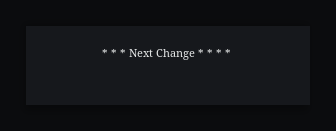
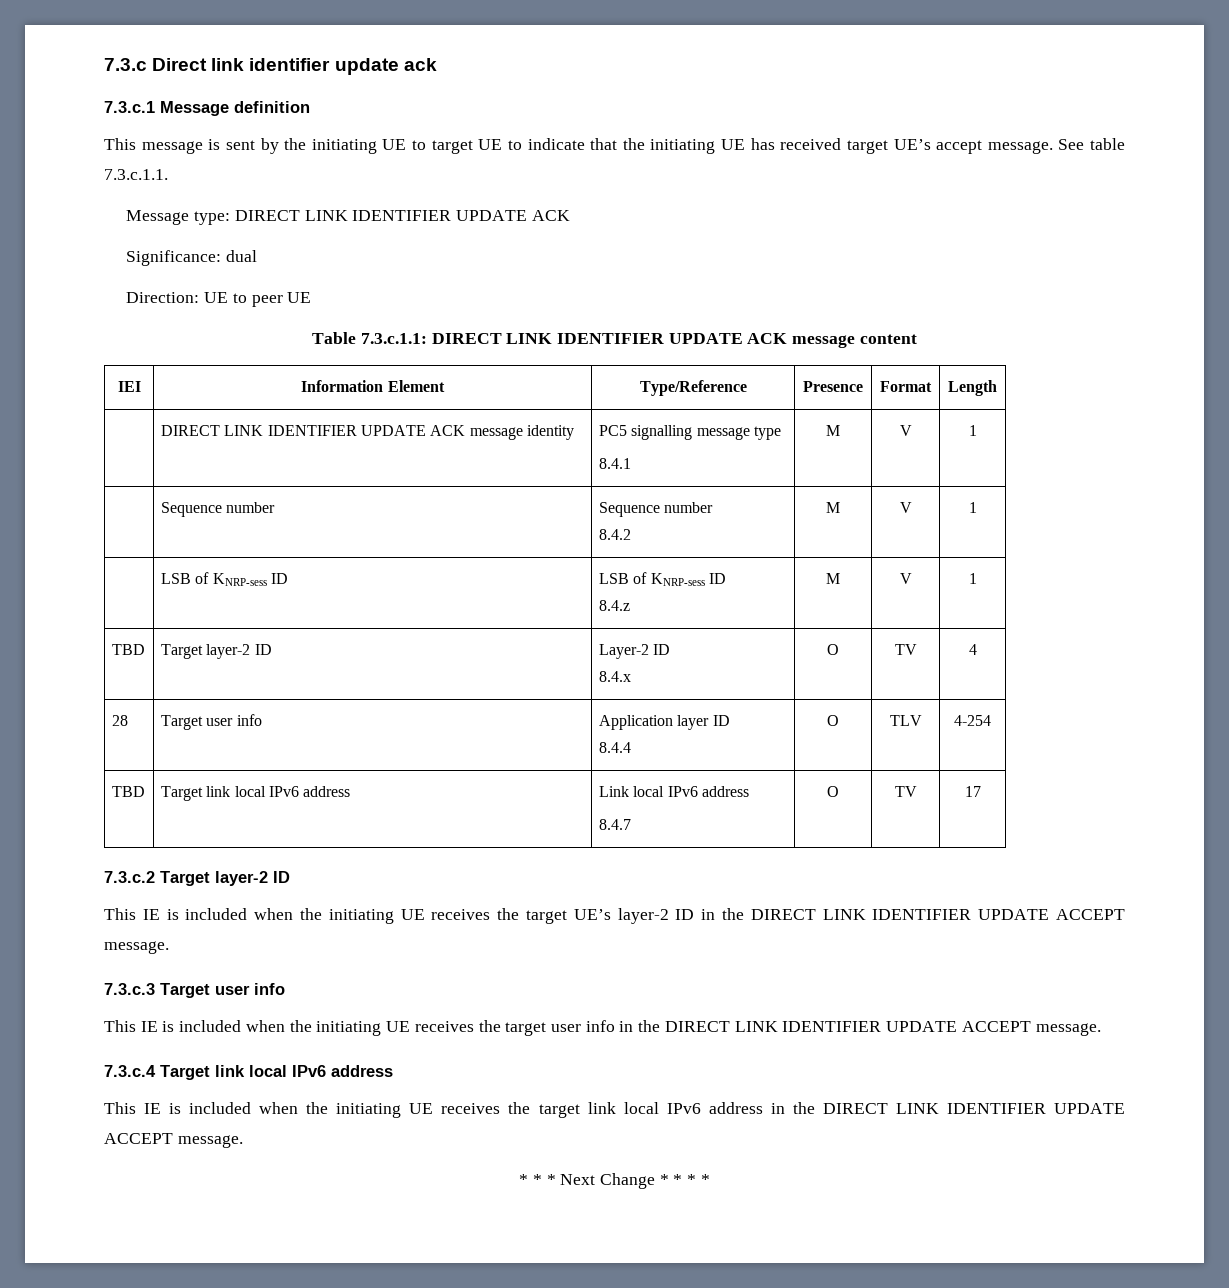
+ 7.3.c Direct link identifier update ack
+ 7.3.c.1 Message definition
+ This message is sent by the initiating UE to target UE to indicate that the initiating UE has received target UE’s accept message. See table 7.3.c.1.1.
+ Message type: DIRECT LINK IDENTIFIER UPDATE ACK
+ Significance: dual
+ Direction: UE to peer UE
+ Table 7.3.c.1.1: DIRECT LINK IDENTIFIER UPDATE ACK message content
+ IEI | Information Element | Type/Reference | Presence | Format | Length
+ | DIRECT LINK IDENTIFIER UPDATE ACK message identity | PC5 signalling message type
+ 8.4.1 | M | V | 1
+ | Sequence number | Sequence number
+ 8.4.2 | M | V | 1
+ | LSB of KNRP-sess ID | LSB of KNRP-sess ID
+ 8.4.z | M | V | 1
+ TBD | Target layer-2 ID | Layer-2 ID
+ 8.4.x | O | TV | 4
+ 28 | Target user info | Application layer ID
+ 8.4.4 | O | TLV | 4-254
+ TBD | Target link local IPv6 address | Link local IPv6 address
+ 8.4.7 | O | TV | 17
+ 7.3.c.2 Target layer-2 ID
+ This IE is included when the initiating UE receives the target UE’s layer-2 ID in the DIRECT LINK IDENTIFIER UPDATE ACCEPT message.
+ 7.3.c.3 Target user info
+ This IE is included when the initiating UE receives the target user info in the DIRECT LINK IDENTIFIER UPDATE ACCEPT message.
+ 7.3.c.4 Target link local IPv6 address
+ This IE is included when the initiating UE receives the target link local IPv6 address in the DIRECT LINK IDENTIFIER UPDATE ACCEPT message.

